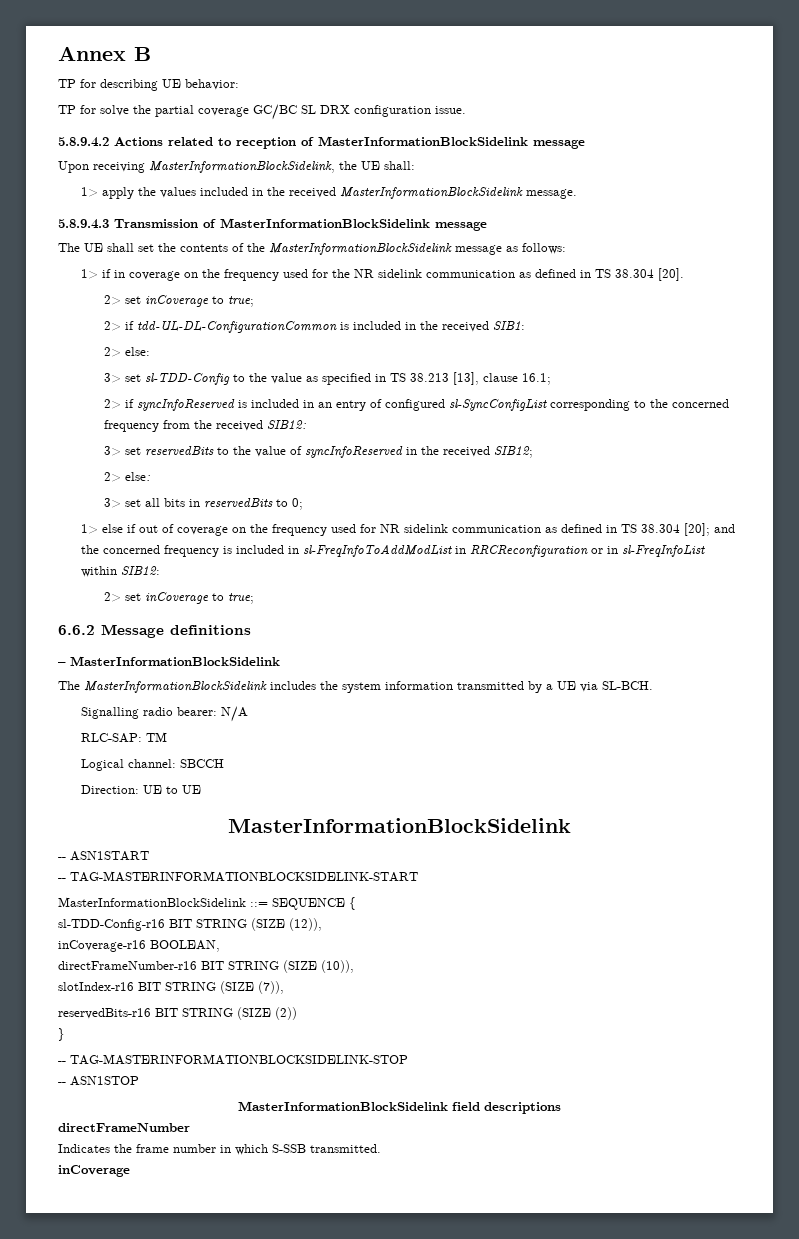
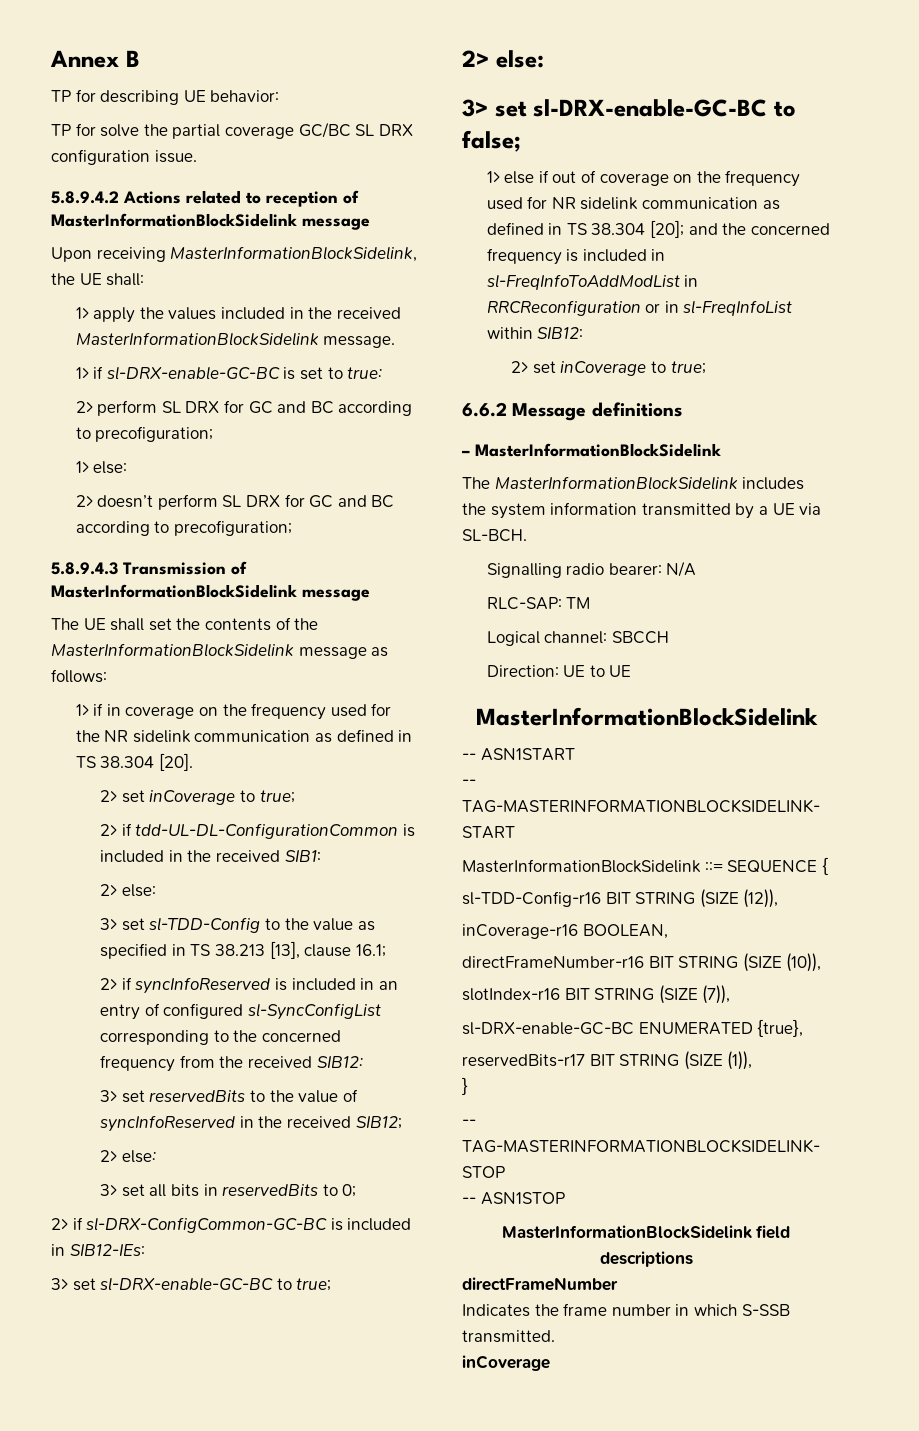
+ 1> if sl-DRX-enable-GC-BC is set to true:
+ 2> perform SL DRX for GC and BC according to precofiguration;
+ 1> else:
+ 2> doesn’t perform SL DRX for GC and BC according to precofiguration;
+ 2> if sl-DRX-ConfigCommon-GC-BC is included in SIB12-IEs:
+ 3> set sl-DRX-enable-GC-BC to true;
+ 2> else:
+ 3> set sl-DRX-enable-GC-BC to false;
- reservedBits-r16 BIT STRING (SIZE (2))
+ sl-DRX-enable-GC-BC ENUMERATED {true},
+ reservedBits-r17 BIT STRING (SIZE (1)),

